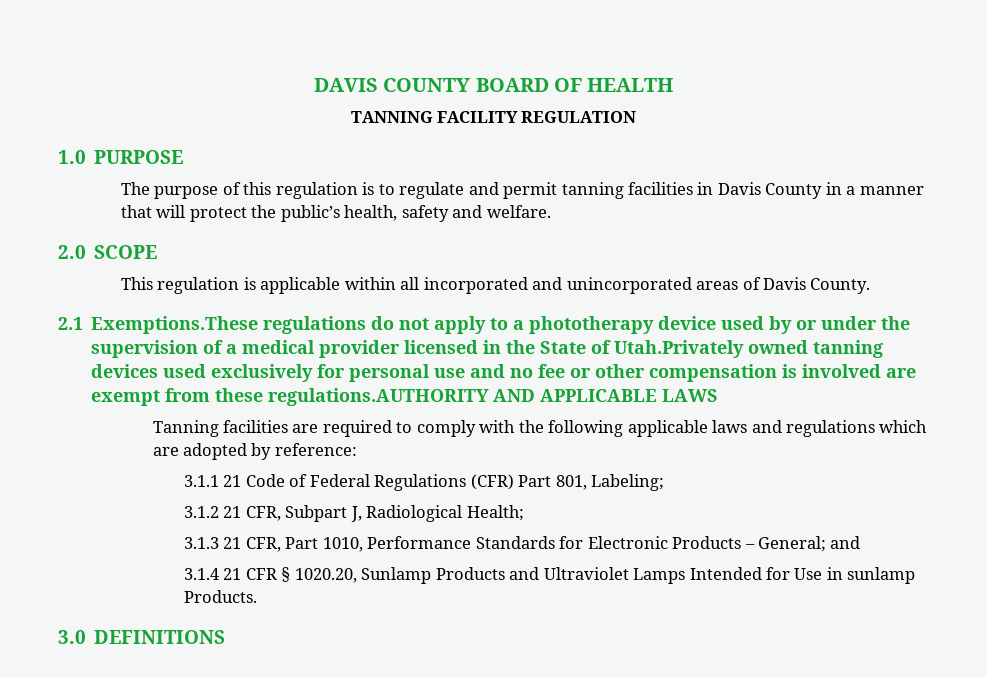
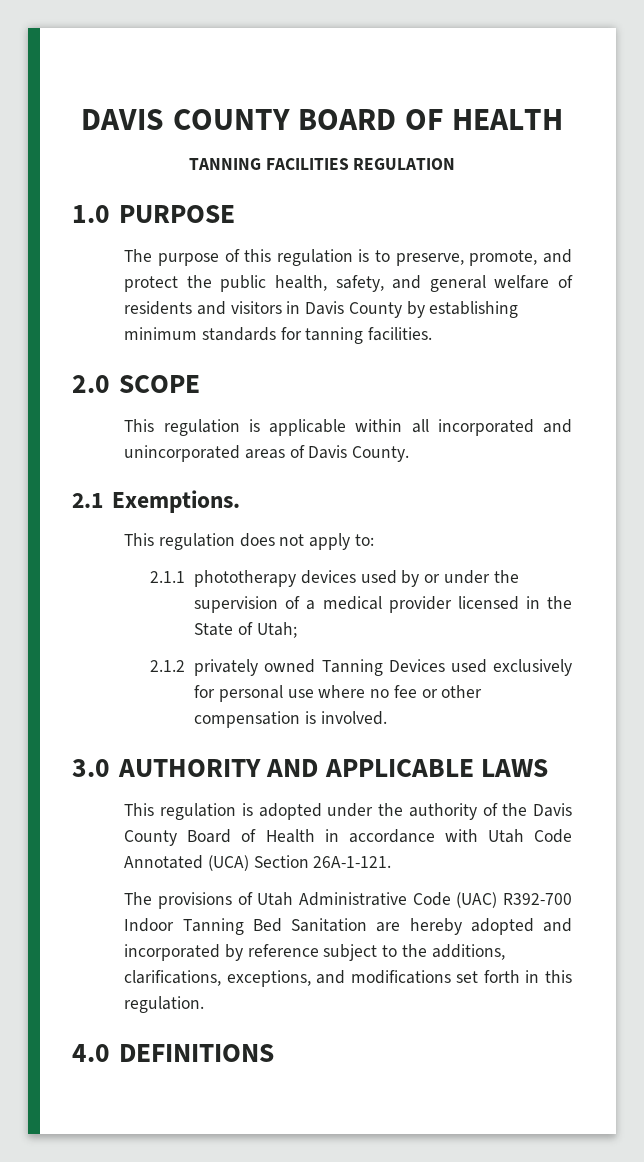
- TANNING FACILITY REGULATION
+ TANNING FACILITIES REGULATION
- The purpose of this regulation is to regulate and permit tanning facilities in Davis County in a manner that will protect the public’s health, safety and welfare.
+ The purpose of this regulation is to preserve, promote, and protect the public health, safety, and general welfare of residents and visitors in Davis County by establishing minimum standards for tanning facilities.
- 2.1 Exemptions.These regulations do not apply to a phototherapy device used by or under the supervision of a medical provider licensed in the State of Utah.Privately owned tanning devices used exclusively for personal use and no fee or other compensation is involved are exempt from these regulations.AUTHORITY AND APPLICABLE LAWS
- Tanning facilities are required to comply with the following applicable laws and regulations which are adopted by reference:
- 3.1.1 21 Code of Federal Regulations (CFR) Part 801, Labeling;
- 3.1.2 21 CFR, Subpart J, Radiological Health;
- 3.1.3 21 CFR, Part 1010, Performance Standards for Electronic Products – General; and
- 3.1.4 21 CFR § 1020.20, Sunlamp Products and Ultraviolet Lamps Intended for Use in sunlamp Products.
- 3.0 DEFINITIONS
+ 2.1 Exemptions.
+ This regulation does not apply to:
+ 2.1.1 phototherapy devices used by or under the supervision of a medical provider licensed in the State of Utah;
+ 2.1.2 privately owned Tanning Devices used exclusively for personal use where no fee or other compensation is involved.
+ 3.0 AUTHORITY AND APPLICABLE LAWS
+ This regulation is adopted under the authority of the Davis County Board of Health in accordance with Utah Code Annotated (UCA) Section 26A-1-121.
+ The provisions of Utah Administrative Code (UAC) R392-700 Indoor Tanning Bed Sanitation are hereby adopted and incorporated by reference subject to the additions, clarifications, exceptions, and modifications set forth in this regulation.
+ 4.0 DEFINITIONS

